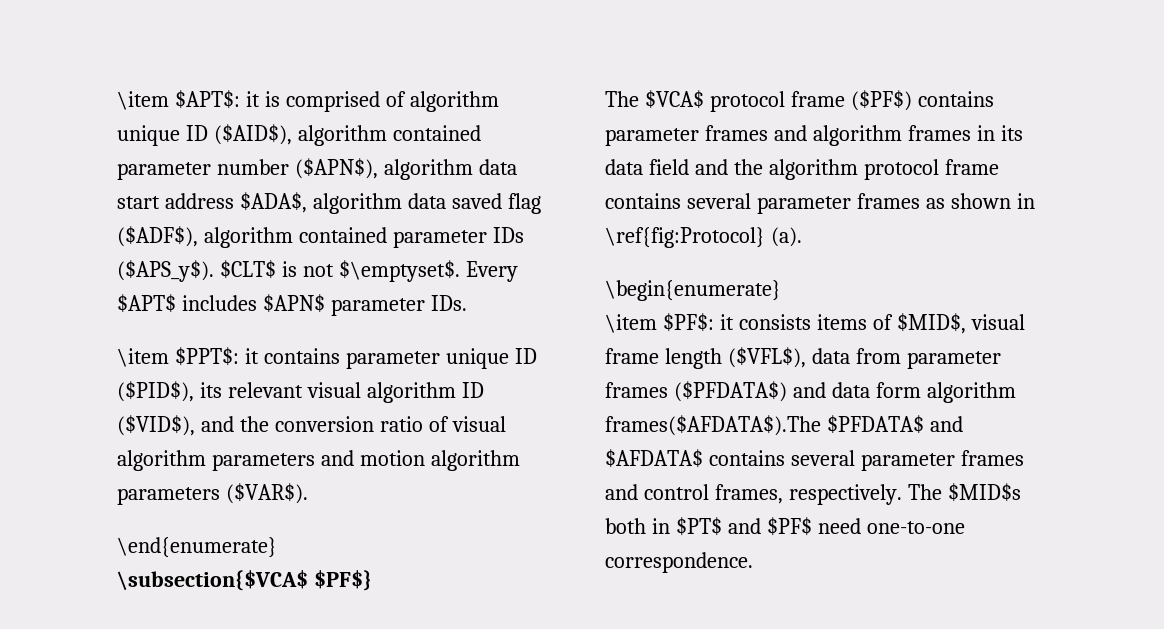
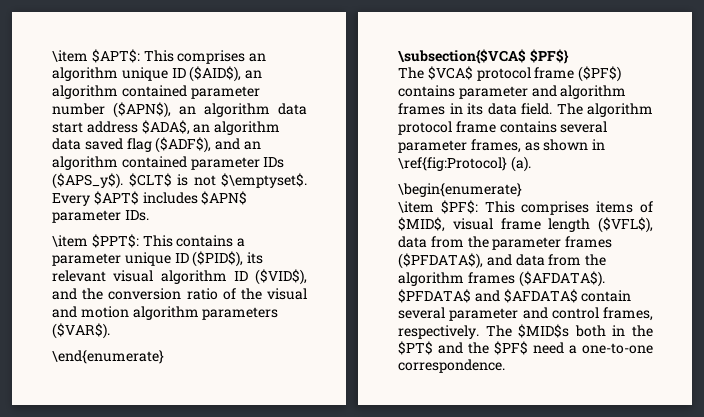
- \item $APT$: it is comprised of algorithm unique ID ($AID$), algorithm contained parameter number ($APN$), algorithm data start address $ADA$, algorithm data saved flag ($ADF$), algorithm contained parameter IDs ($APS_y$).
+ \item $APT$: This comprises an algorithm unique ID ($AID$), an algorithm contained parameter number ($APN$), an algorithm data start address $ADA$, an algorithm data saved flag ($ADF$), and an algorithm contained parameter IDs ($APS_y$).
- \item $PPT$: it contains parameter unique ID ($PID$), its relevant visual algorithm ID ($VID$), and the conversion ratio of visual algorithm parameters and motion algorithm parameters ($VAR$).
+ \item $PPT$: This contains a parameter unique ID ($PID$), its relevant visual algorithm ID ($VID$), and the conversion ratio of the visual and motion algorithm parameters ($VAR$).
- The $VCA$ protocol frame ($PF$) contains parameter frames and algorithm frames in its data field and the algorithm protocol frame contains several parameter frames as shown in \ref{fig:Protocol} (a).
+ The $VCA$ protocol frame ($PF$) contains parameter and algorithm frames in its data field. The algorithm protocol frame contains several parameter frames, as shown in \ref{fig:Protocol} (a).
- \item $PF$: it consists items of $MID$, visual frame length ($VFL$), data from parameter frames ($PFDATA$) and data form algorithm frames($AFDATA$).The $PFDATA$ and $AFDATA$ contains several parameter frames and control frames, respectively.
+ \item $PF$: This comprises items of $MID$, visual frame length ($VFL$), data from the parameter frames ($PFDATA$), and data from the algorithm frames ($AFDATA$). $PFDATA$ and $AFDATA$ contain several parameter and control frames, respectively.
- The $MID$s both in $PT$ and $PF$ need one-to-one correspondence.
+ The $MID$s both in the $PT$ and the $PF$ need a one-to-one correspondence.

